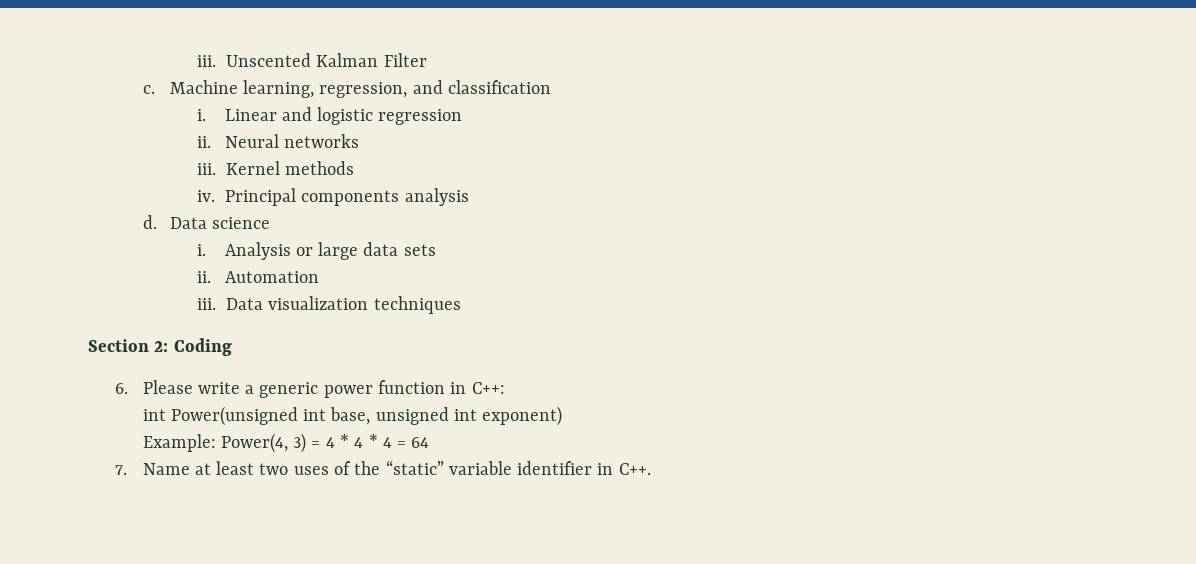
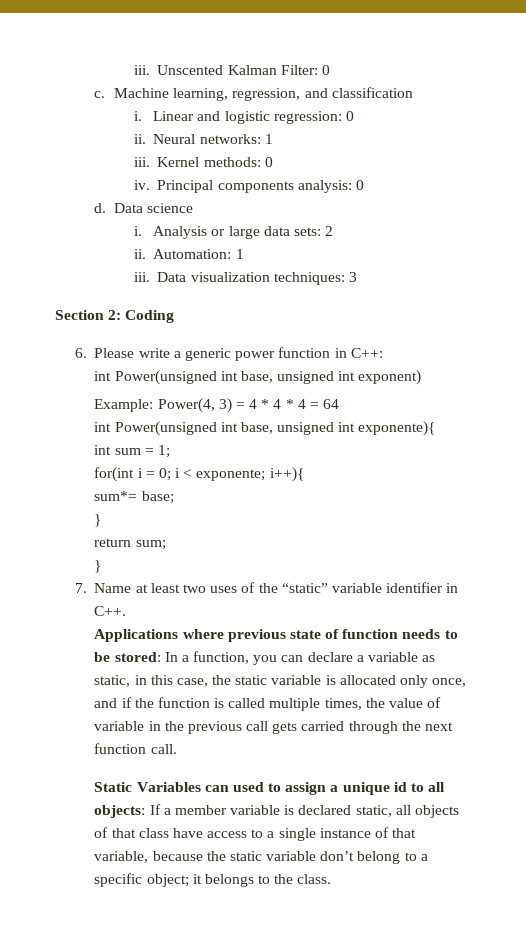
- Unscented Kalman Filter
+ Unscented Kalman Filter: 0
- Linear and logistic regression
+ Linear and logistic regression: 0
- Neural networks
+ Neural networks: 1
- Kernel methods
+ Kernel methods: 0
- Principal components analysis
+ Principal components analysis: 0
- Analysis or large data sets
- ii. Automation
+ Analysis or large data sets: 2
+ ii. Automation: 1
- Data visualization techniques
+ Data visualization techniques: 3
+ int Power(unsigned int base, unsigned int exponente){
+ int sum = 1;
+ for(int i = 0; i < exponente; i++){
+ sum*= base;
+ }
+ return sum;
+ }
+ Applications where previous state of function needs to be stored: In a function, you can declare a variable as static, in this case, the static variable is allocated only once, and if the function is called multiple times, the value of variable in the previous call gets carried through the next function call.
+ Static Variables can used to assign a unique id to all objects: If a member variable is declared static, all objects of that class have access to a single instance of that variable, because the static variable don’t belong to a specific object; it belongs to the class.

